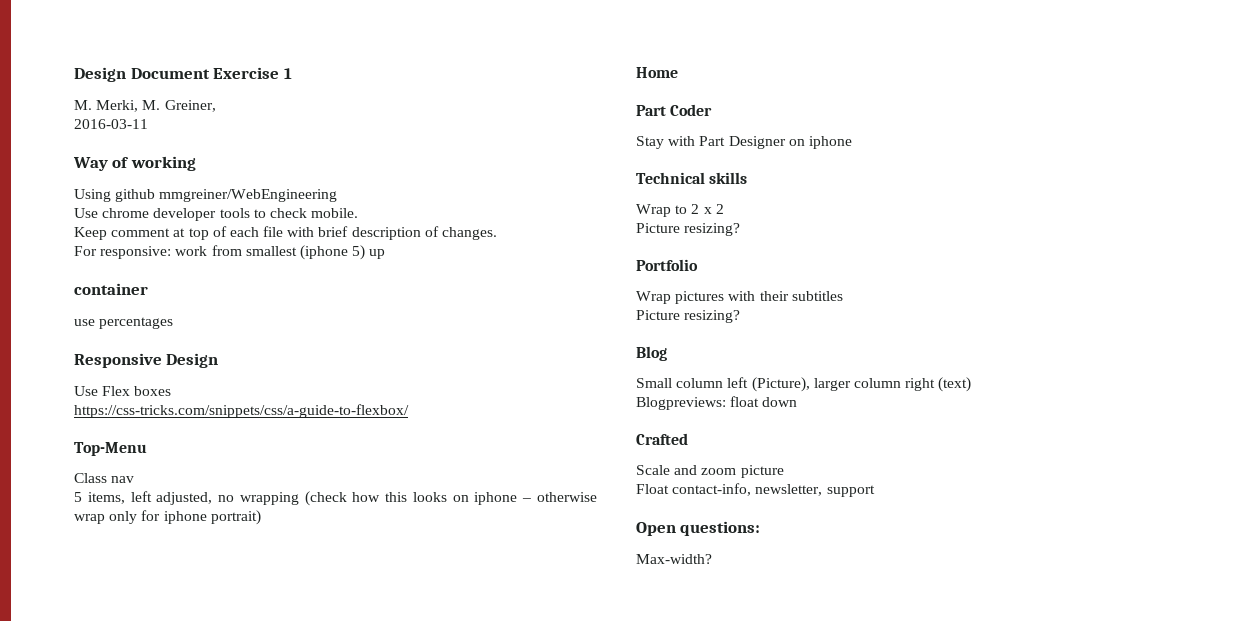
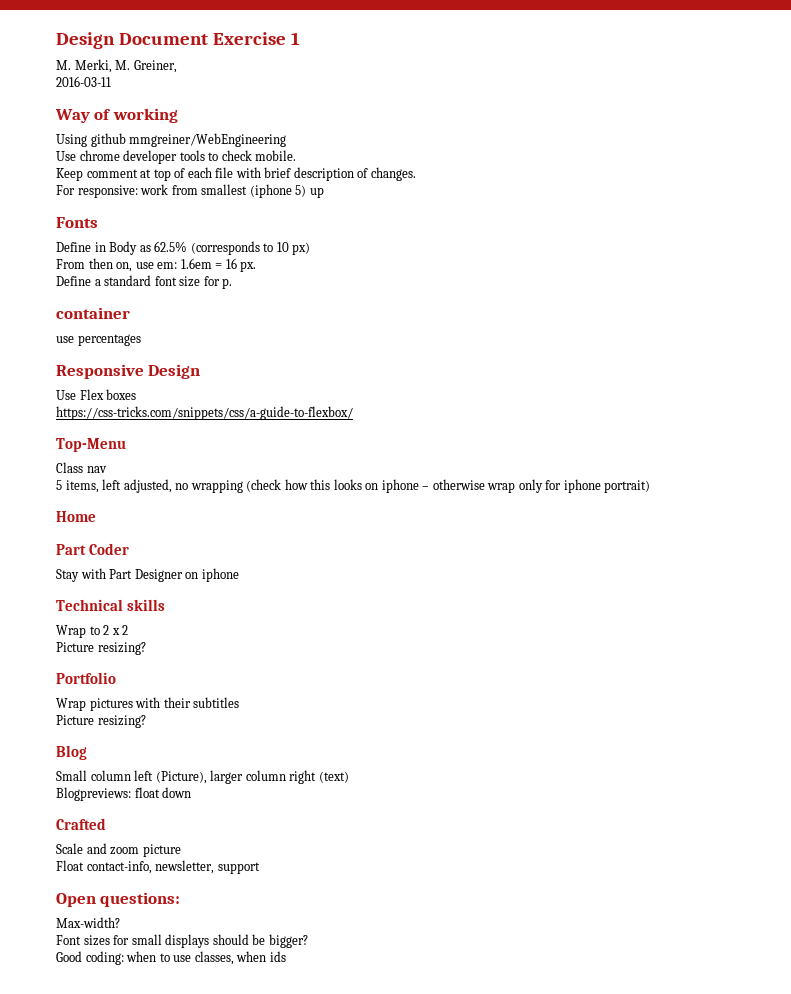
+ Fonts
+ Define in Body as 62.5% (corresponds to 10 px)
+ From then on, use em: 1.6em = 16 px.
+ Define a standard font size for p.
+ Font sizes for small displays should be bigger?
+ Good coding: when to use classes, when ids

